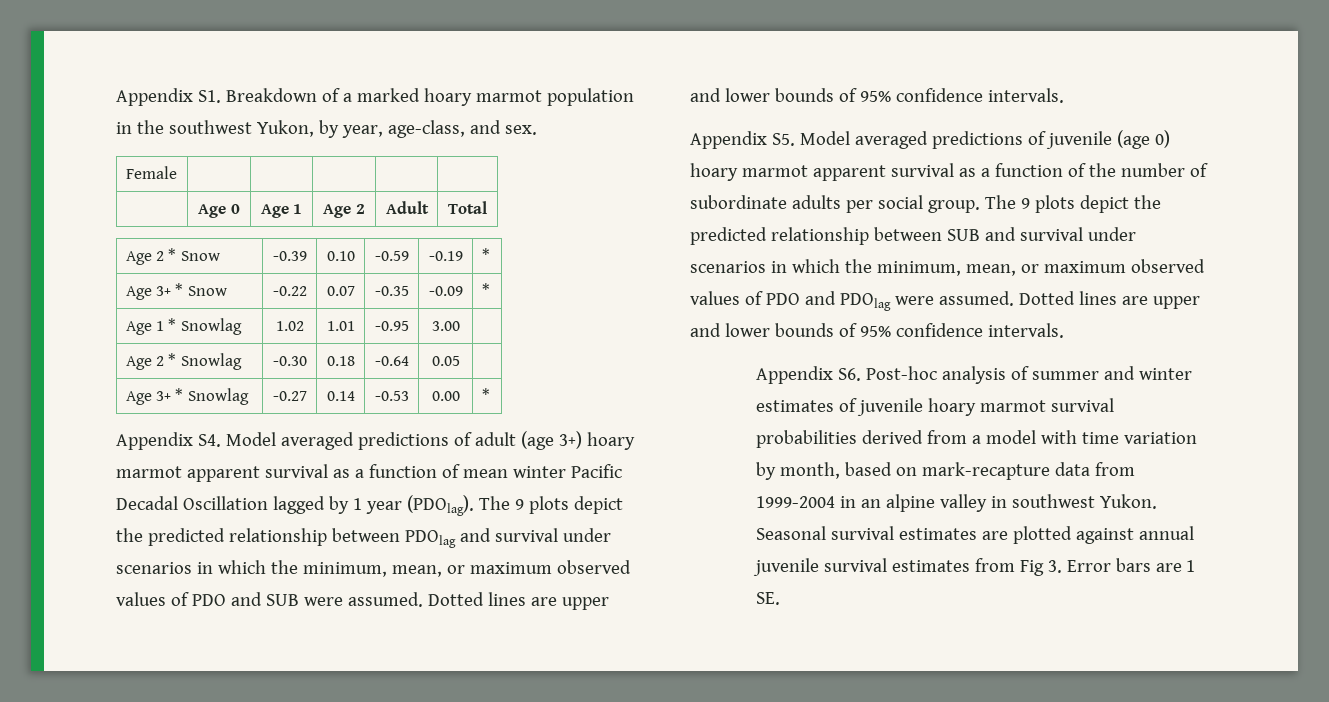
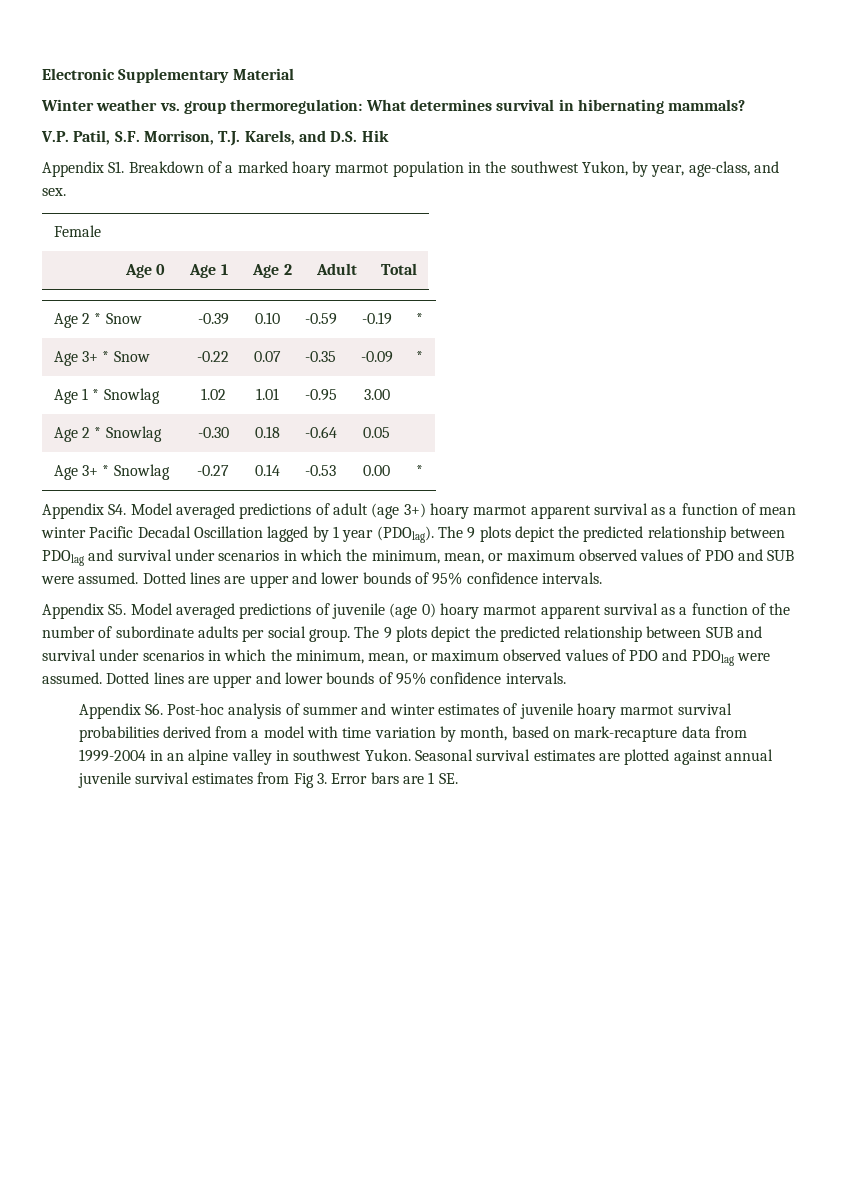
+ Electronic Supplementary Material
+ Winter weather vs. group thermoregulation: What determines survival in hibernating mammals?
+ V.P. Patil, S.F. Morrison, T.J. Karels, and D.S. Hik

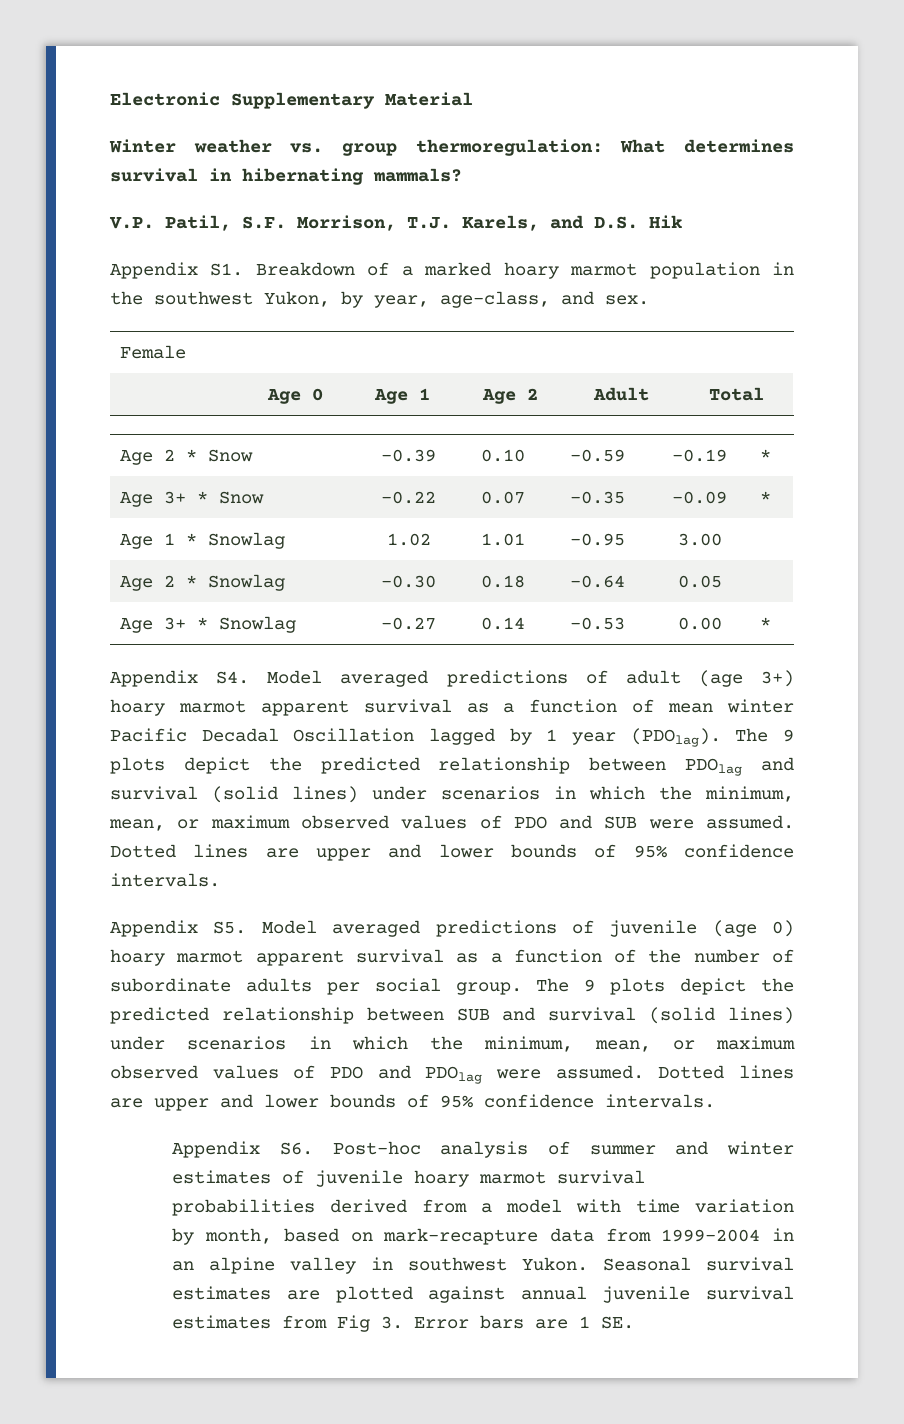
- The 9 plots depict the predicted relationship between PDOlag and survival under scenarios in which the minimum, mean, or maximum observed values of PDO and SUB were assumed.
+ The 9 plots depict the predicted relationship between PDOlag and survival (solid lines) under scenarios in which the minimum, mean, or maximum observed values of PDO and SUB were assumed.
- The 9 plots depict the predicted relationship between SUB and survival under scenarios in which the minimum, mean, or maximum observed values of PDO and PDOlag were assumed.
+ The 9 plots depict the predicted relationship between SUB and survival (solid lines) under scenarios in which the minimum, mean, or maximum observed values of PDO and PDOlag were assumed.

